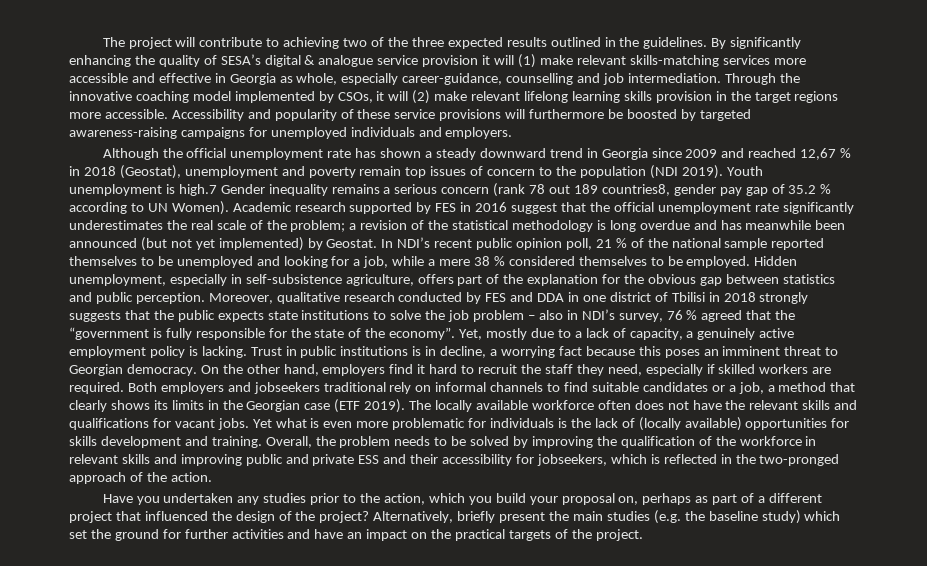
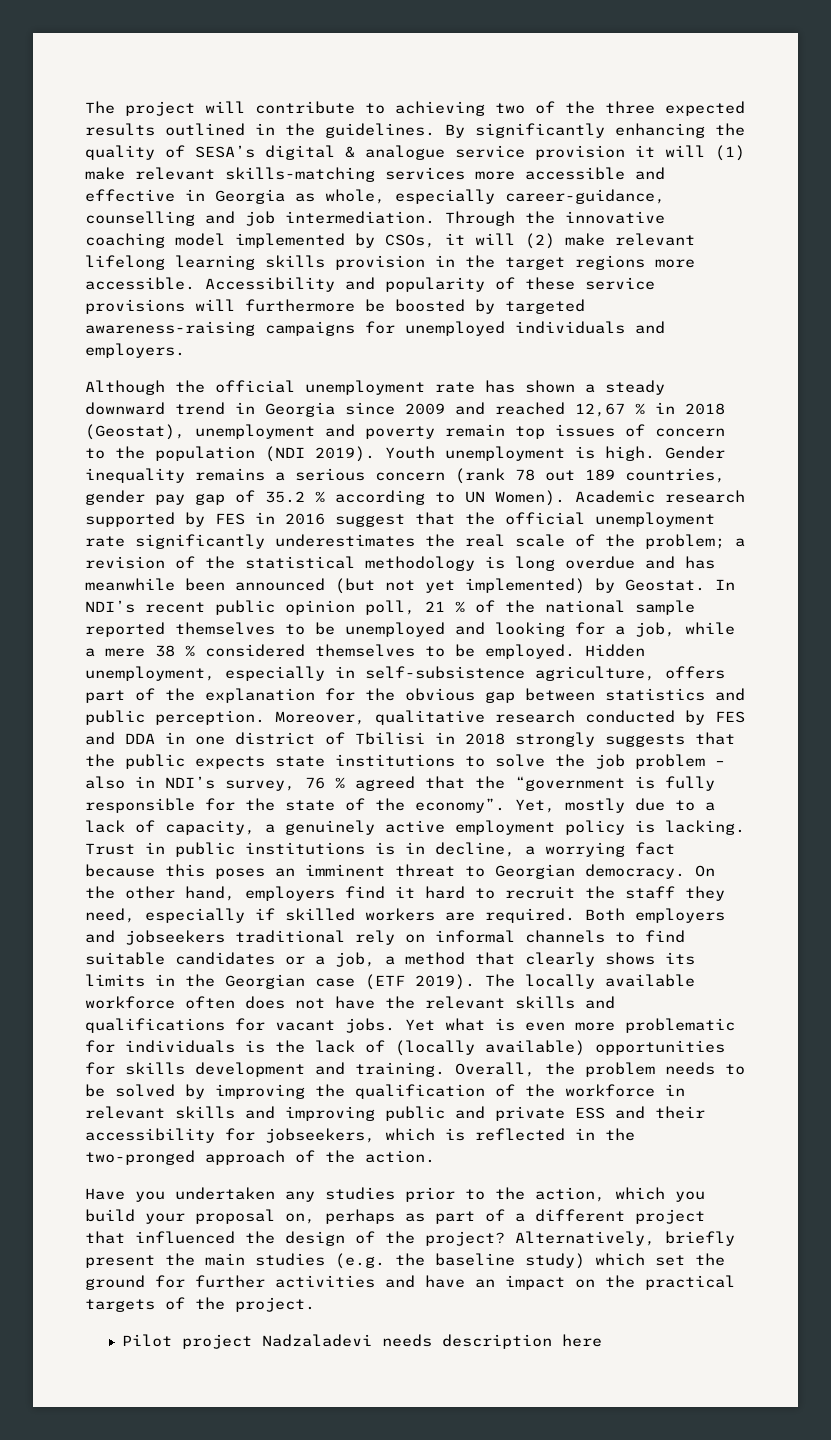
- Youth unemployment is high.7 Gender inequality remains a serious concern (rank 78 out 189 countries8, gender pay gap of 35.2 % according to UN Women).
+ Youth unemployment is high. Gender inequality remains a serious concern (rank 78 out 189 countries, gender pay gap of 35.2 % according to UN Women).
+ Pilot project Nadzaladevi needs description here

